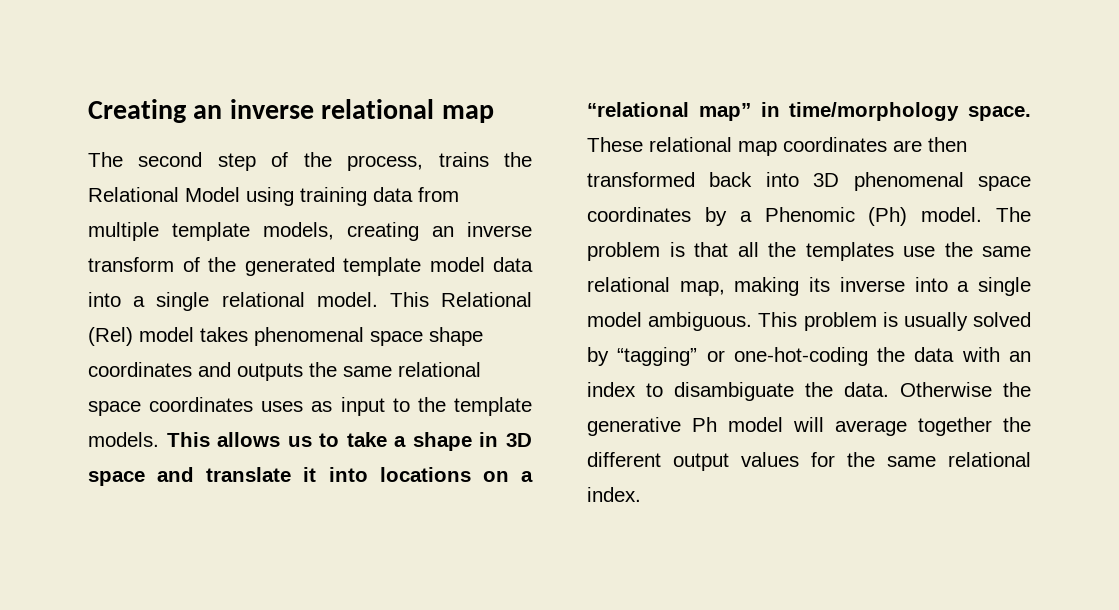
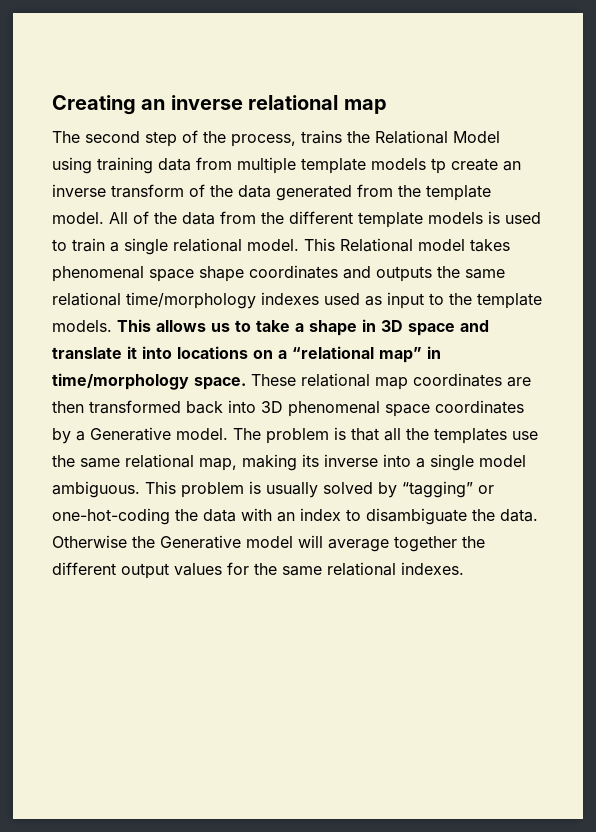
- The second step of the process, trains the Relational Model using training data from multiple template models, creating an inverse transform of the generated template model data into a single relational model.
+ The second step of the process, trains the Relational Model using training data from multiple template models tp create an inverse transform of the data generated from the template model. All of the data from the different template models is used to train a single relational model.
- This Relational (Rel) model takes phenomenal space shape coordinates and outputs the same relational space coordinates uses as input to the template models.
+ This Relational model takes phenomenal space shape coordinates and outputs the same relational time/morphology indexes used as input to the template models.
- These relational map coordinates are then transformed back into 3D phenomenal space coordinates by a Phenomic (Ph) model.
+ These relational map coordinates are then transformed back into 3D phenomenal space coordinates by a Generative model.
- Otherwise the generative Ph model will average together the different output values for the same relational index.
+ Otherwise the Generative model will average together the different output values for the same relational indexes.

